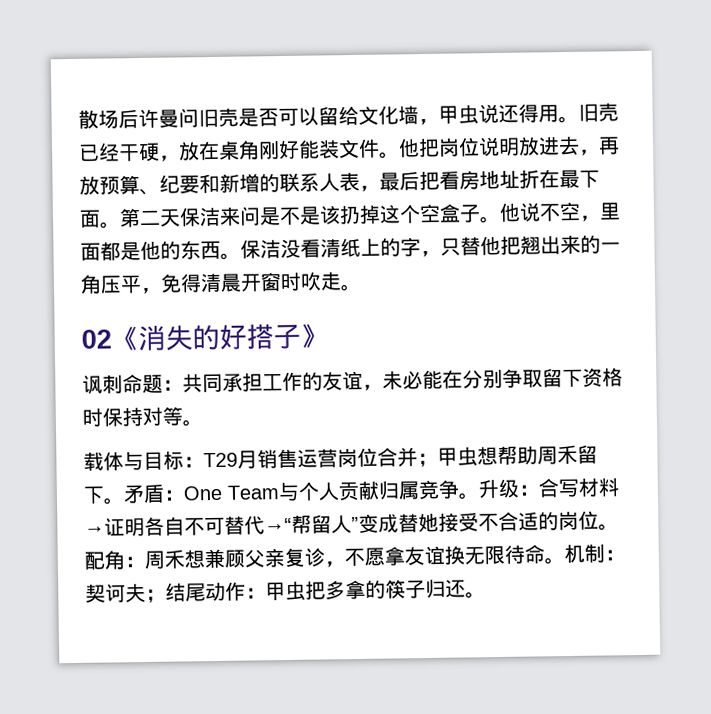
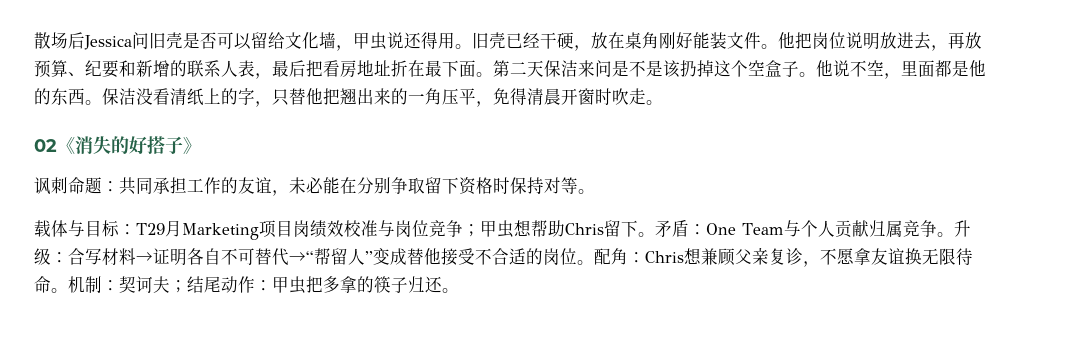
- 散场后许曼问旧壳是否可以留给文化墙，甲虫说还得用。
+ 散场后Jessica问旧壳是否可以留给文化墙，甲虫说还得用。
- 载体与目标：T29月销售运营岗位合并；甲虫想帮助周禾留下。
+ 载体与目标：T29月Marketing项目岗绩效校准与岗位竞争；甲虫想帮助Chris留下。
- 升级：合写材料→证明各自不可替代→“帮留人”变成替她接受不合适的岗位。
+ 升级：合写材料→证明各自不可替代→“帮留人”变成替他接受不合适的岗位。
- 配角：周禾想兼顾父亲复诊，不愿拿友谊换无限待命。
+ 配角：Chris想兼顾父亲复诊，不愿拿友谊换无限待命。

